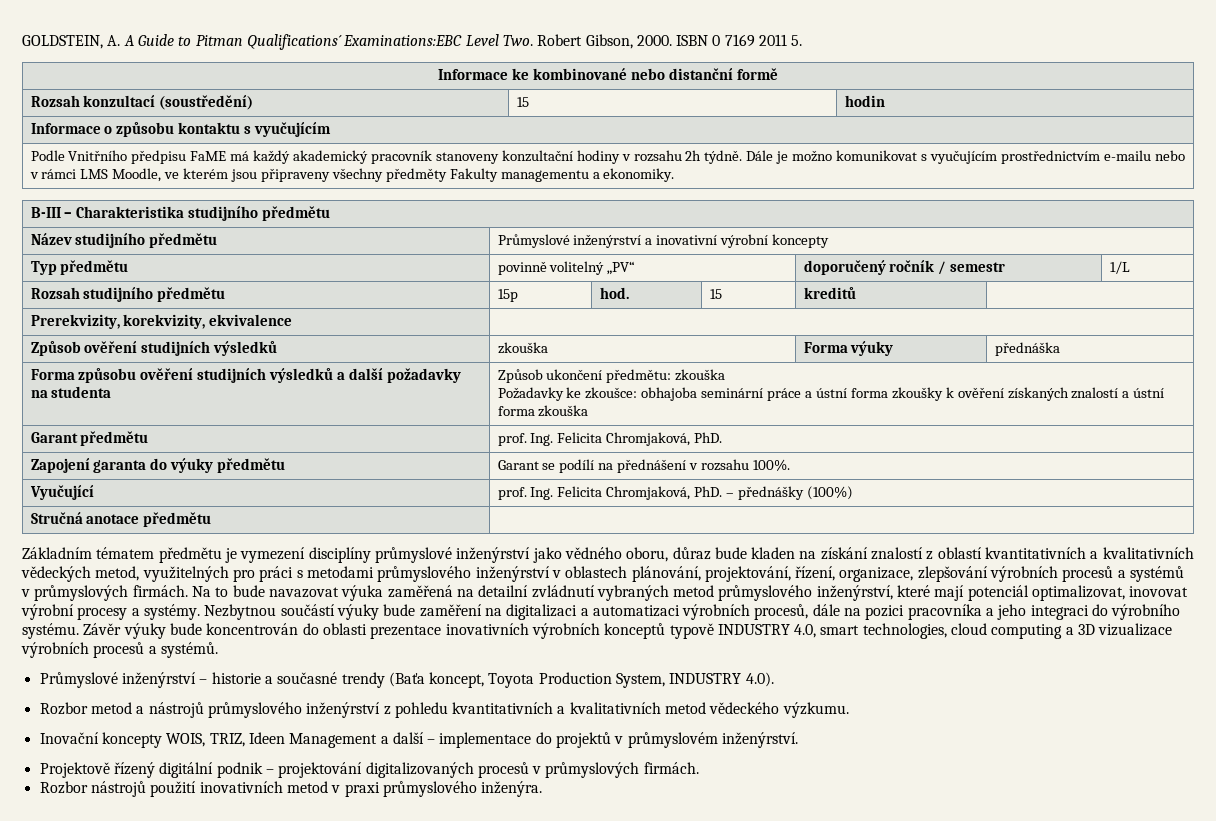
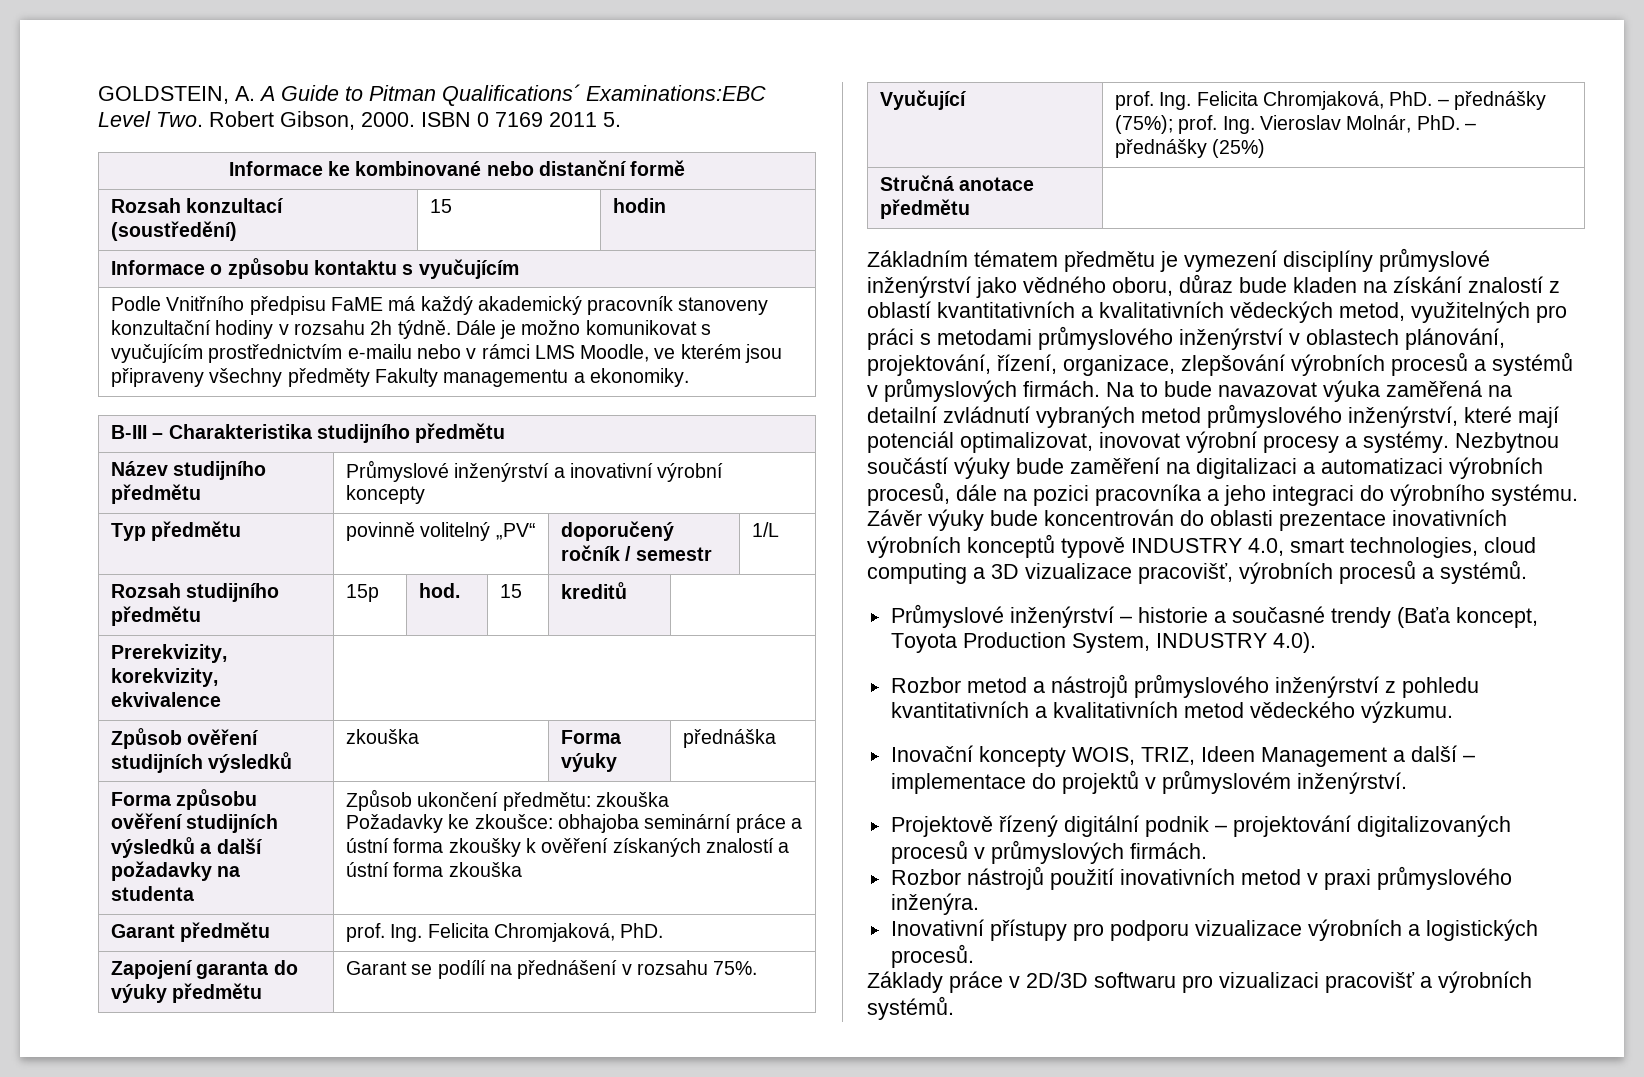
- Zapojení garanta do výuky předmětu | Garant se podílí na přednášení v rozsahu 100%.
+ Zapojení garanta do výuky předmětu | Garant se podílí na přednášení v rozsahu 75%.
- Vyučující | prof. Ing. Felicita Chromjaková, PhD. – přednášky (100%)
+ Vyučující | prof. Ing. Felicita Chromjaková, PhD. – přednášky (75%); prof. Ing. Vieroslav Molnár, PhD. – přednášky (25%)
- Závěr výuky bude koncentrován do oblasti prezentace inovativních výrobních konceptů typově INDUSTRY 4.0, smart technologies, cloud computing a 3D vizualizace výrobních procesů a systémů.
+ Závěr výuky bude koncentrován do oblasti prezentace inovativních výrobních konceptů typově INDUSTRY 4.0, smart technologies, cloud computing a 3D vizualizace pracovišť, výrobních procesů a systémů.
+ Inovativní přístupy pro podporu vizualizace výrobních a logistických procesů.
+ Základy práce v 2D/3D softwaru pro vizualizaci pracovišť a výrobních systémů.

